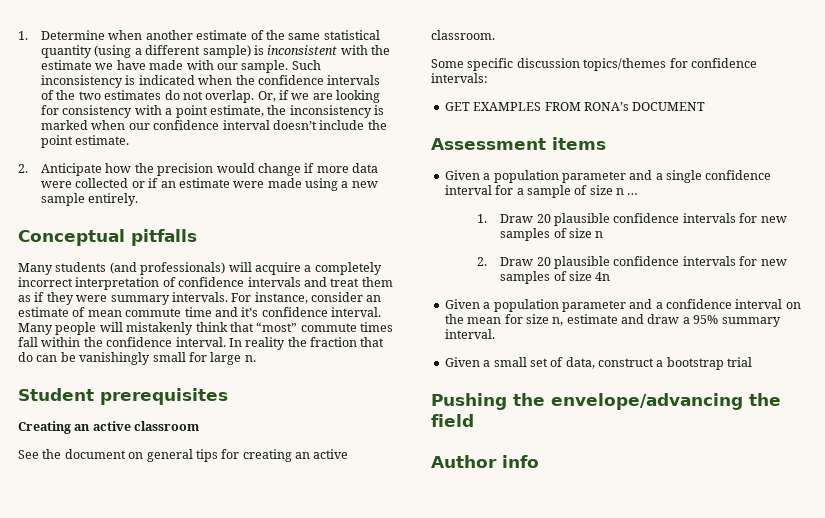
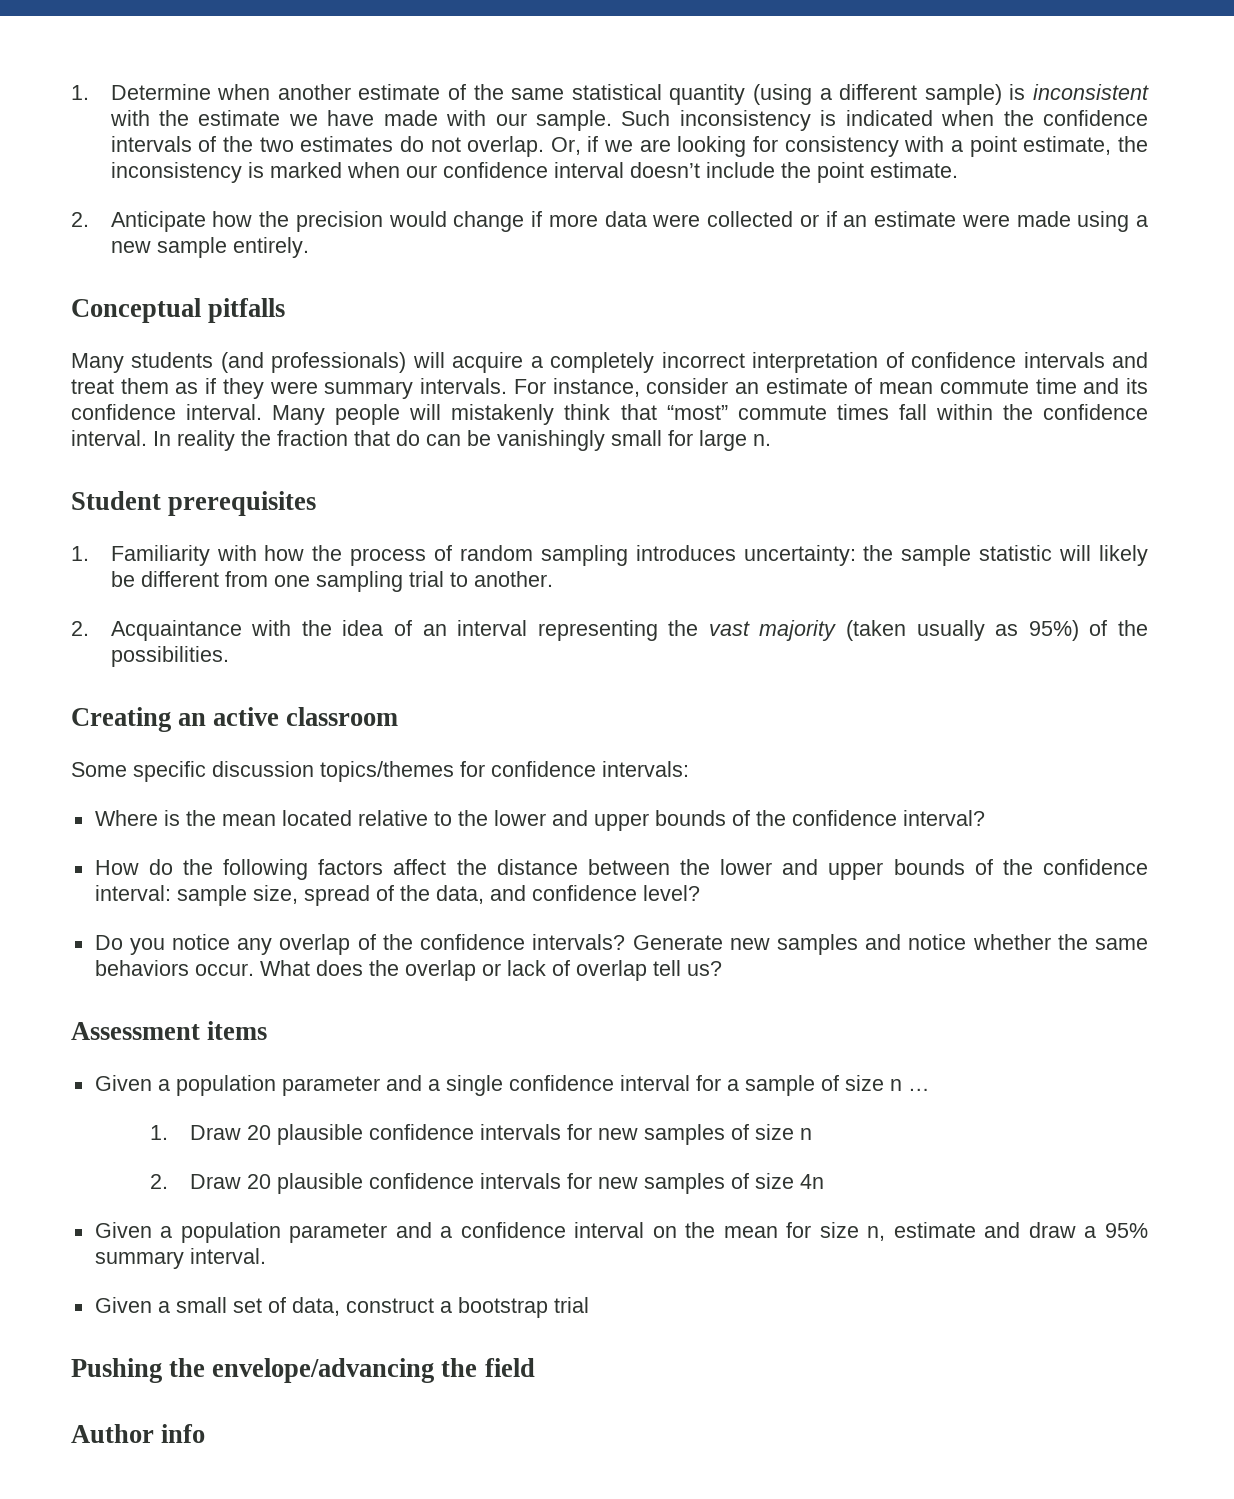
- For instance, consider an estimate of mean commute time and it’s confidence interval.
+ For instance, consider an estimate of mean commute time and its confidence interval.
+ 1. Familiarity with how the process of random sampling introduces uncertainty: the sample statistic will likely be different from one sampling trial to another.
+ 2. Acquaintance with the idea of an interval representing the vast majority (taken usually as 95%) of the possibilities.
  Creating an active classroom
- See the document on general tips for creating an active classroom.
- GET EXAMPLES FROM RONA’s DOCUMENT
+ Where is the mean located relative to the lower and upper bounds of the confidence interval?
+ How do the following factors affect the distance between the lower and upper bounds of the confidence interval: sample size, spread of the data, and confidence level?
+ Do you notice any overlap of the confidence intervals? Generate new samples and notice whether the same behaviors occur. What does the overlap or lack of overlap tell us?

